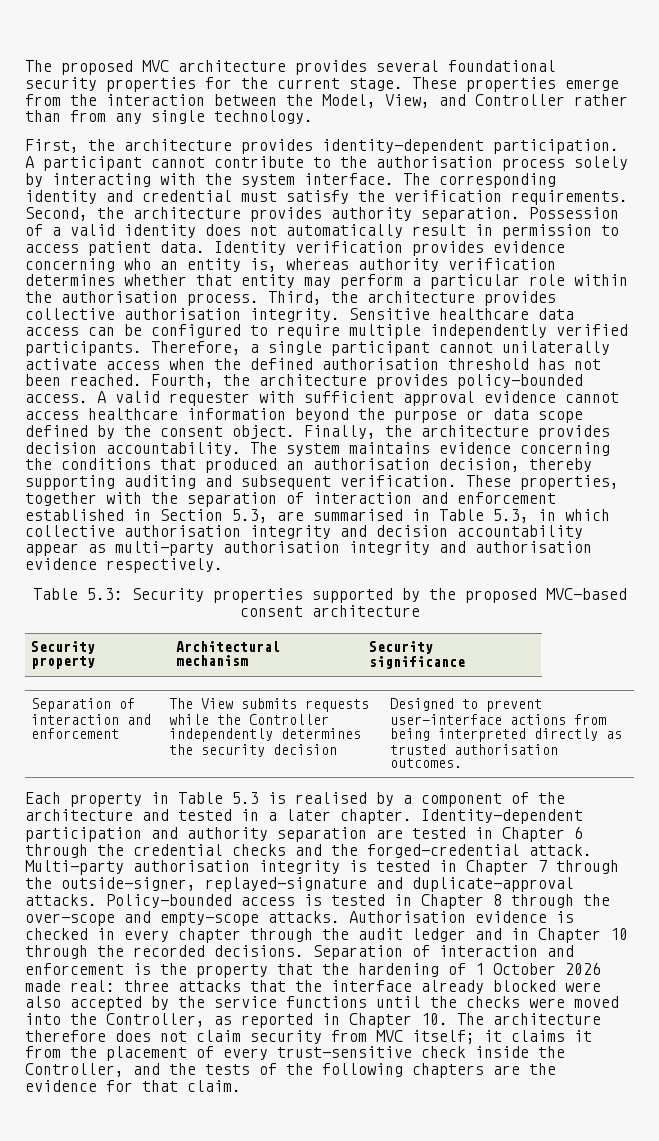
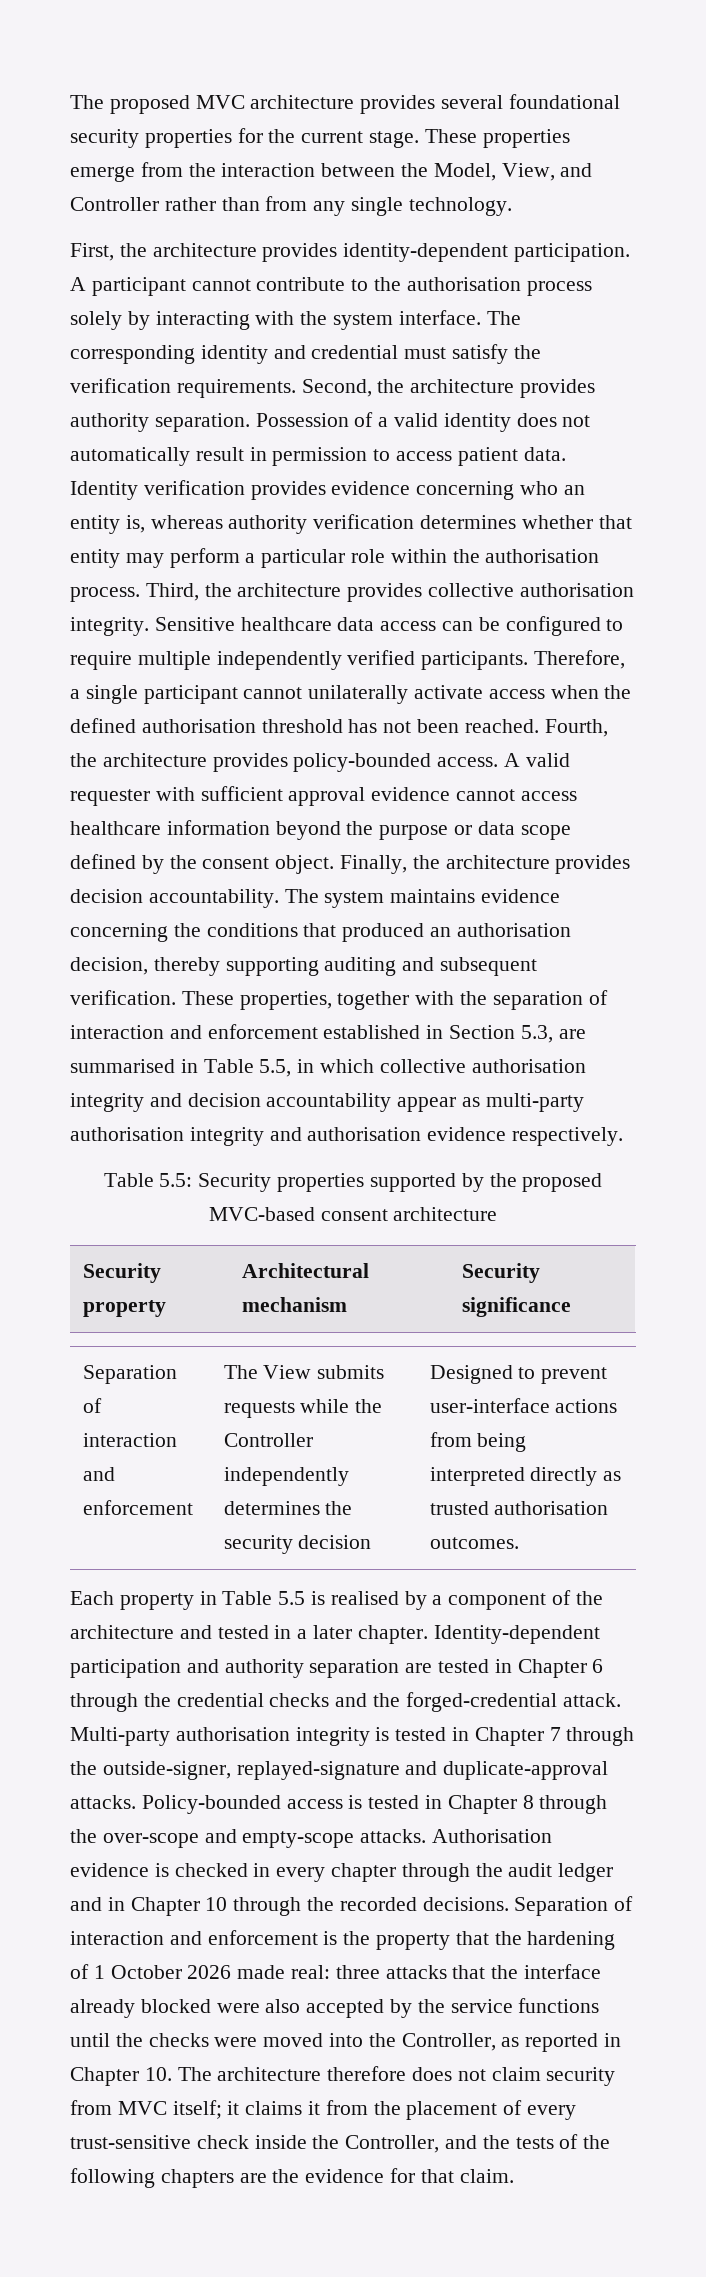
- These properties, together with the separation of interaction and enforcement established in Section 5.3, are summarised in Table 5.3, in which collective authorisation integrity and decision accountability appear as multi-party authorisation integrity and authorisation evidence respectively.
+ These properties, together with the separation of interaction and enforcement established in Section 5.3, are summarised in Table 5.5, in which collective authorisation integrity and decision accountability appear as multi-party authorisation integrity and authorisation evidence respectively.
- Table 5.3: Security properties supported by the proposed MVC-based consent architecture
+ Table 5.5: Security properties supported by the proposed MVC-based consent architecture
- Each property in Table 5.3 is realised by a component of the architecture and tested in a later chapter.
+ Each property in Table 5.5 is realised by a component of the architecture and tested in a later chapter.

